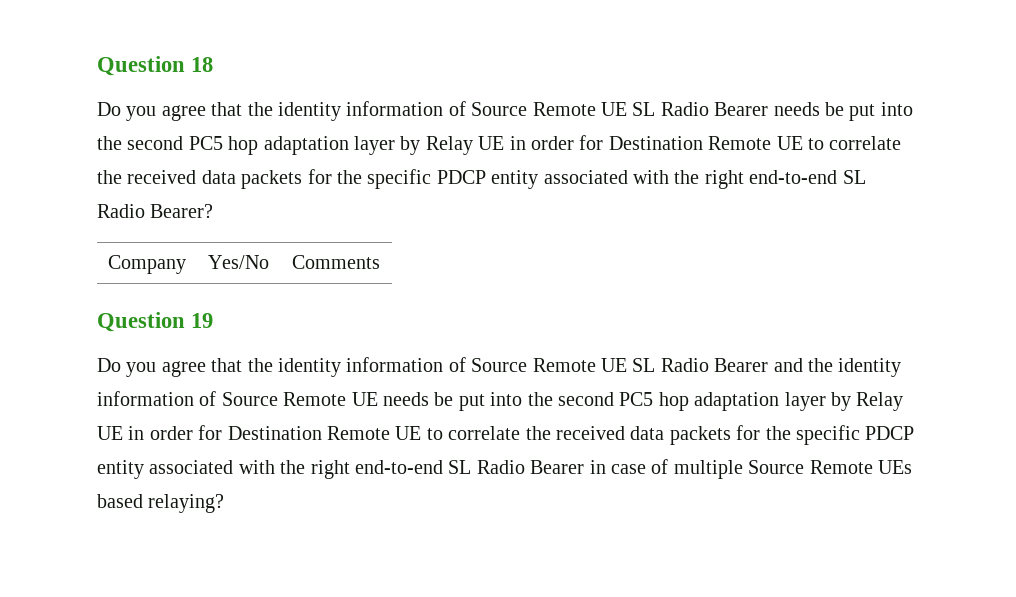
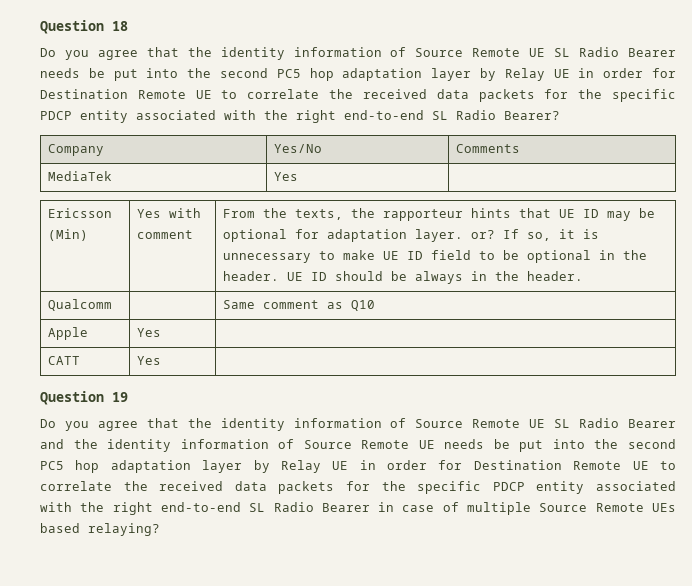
+ MediaTek | Yes |
+ Ericsson (Min) | Yes with comment | From the texts, the rapporteur hints that UE ID may be optional for adaptation layer. or? If so, it is unnecessary to make UE ID field to be optional in the header. UE ID should be always in the header.
+ Qualcomm | | Same comment as Q10
+ Apple | Yes |
+ CATT | Yes |

